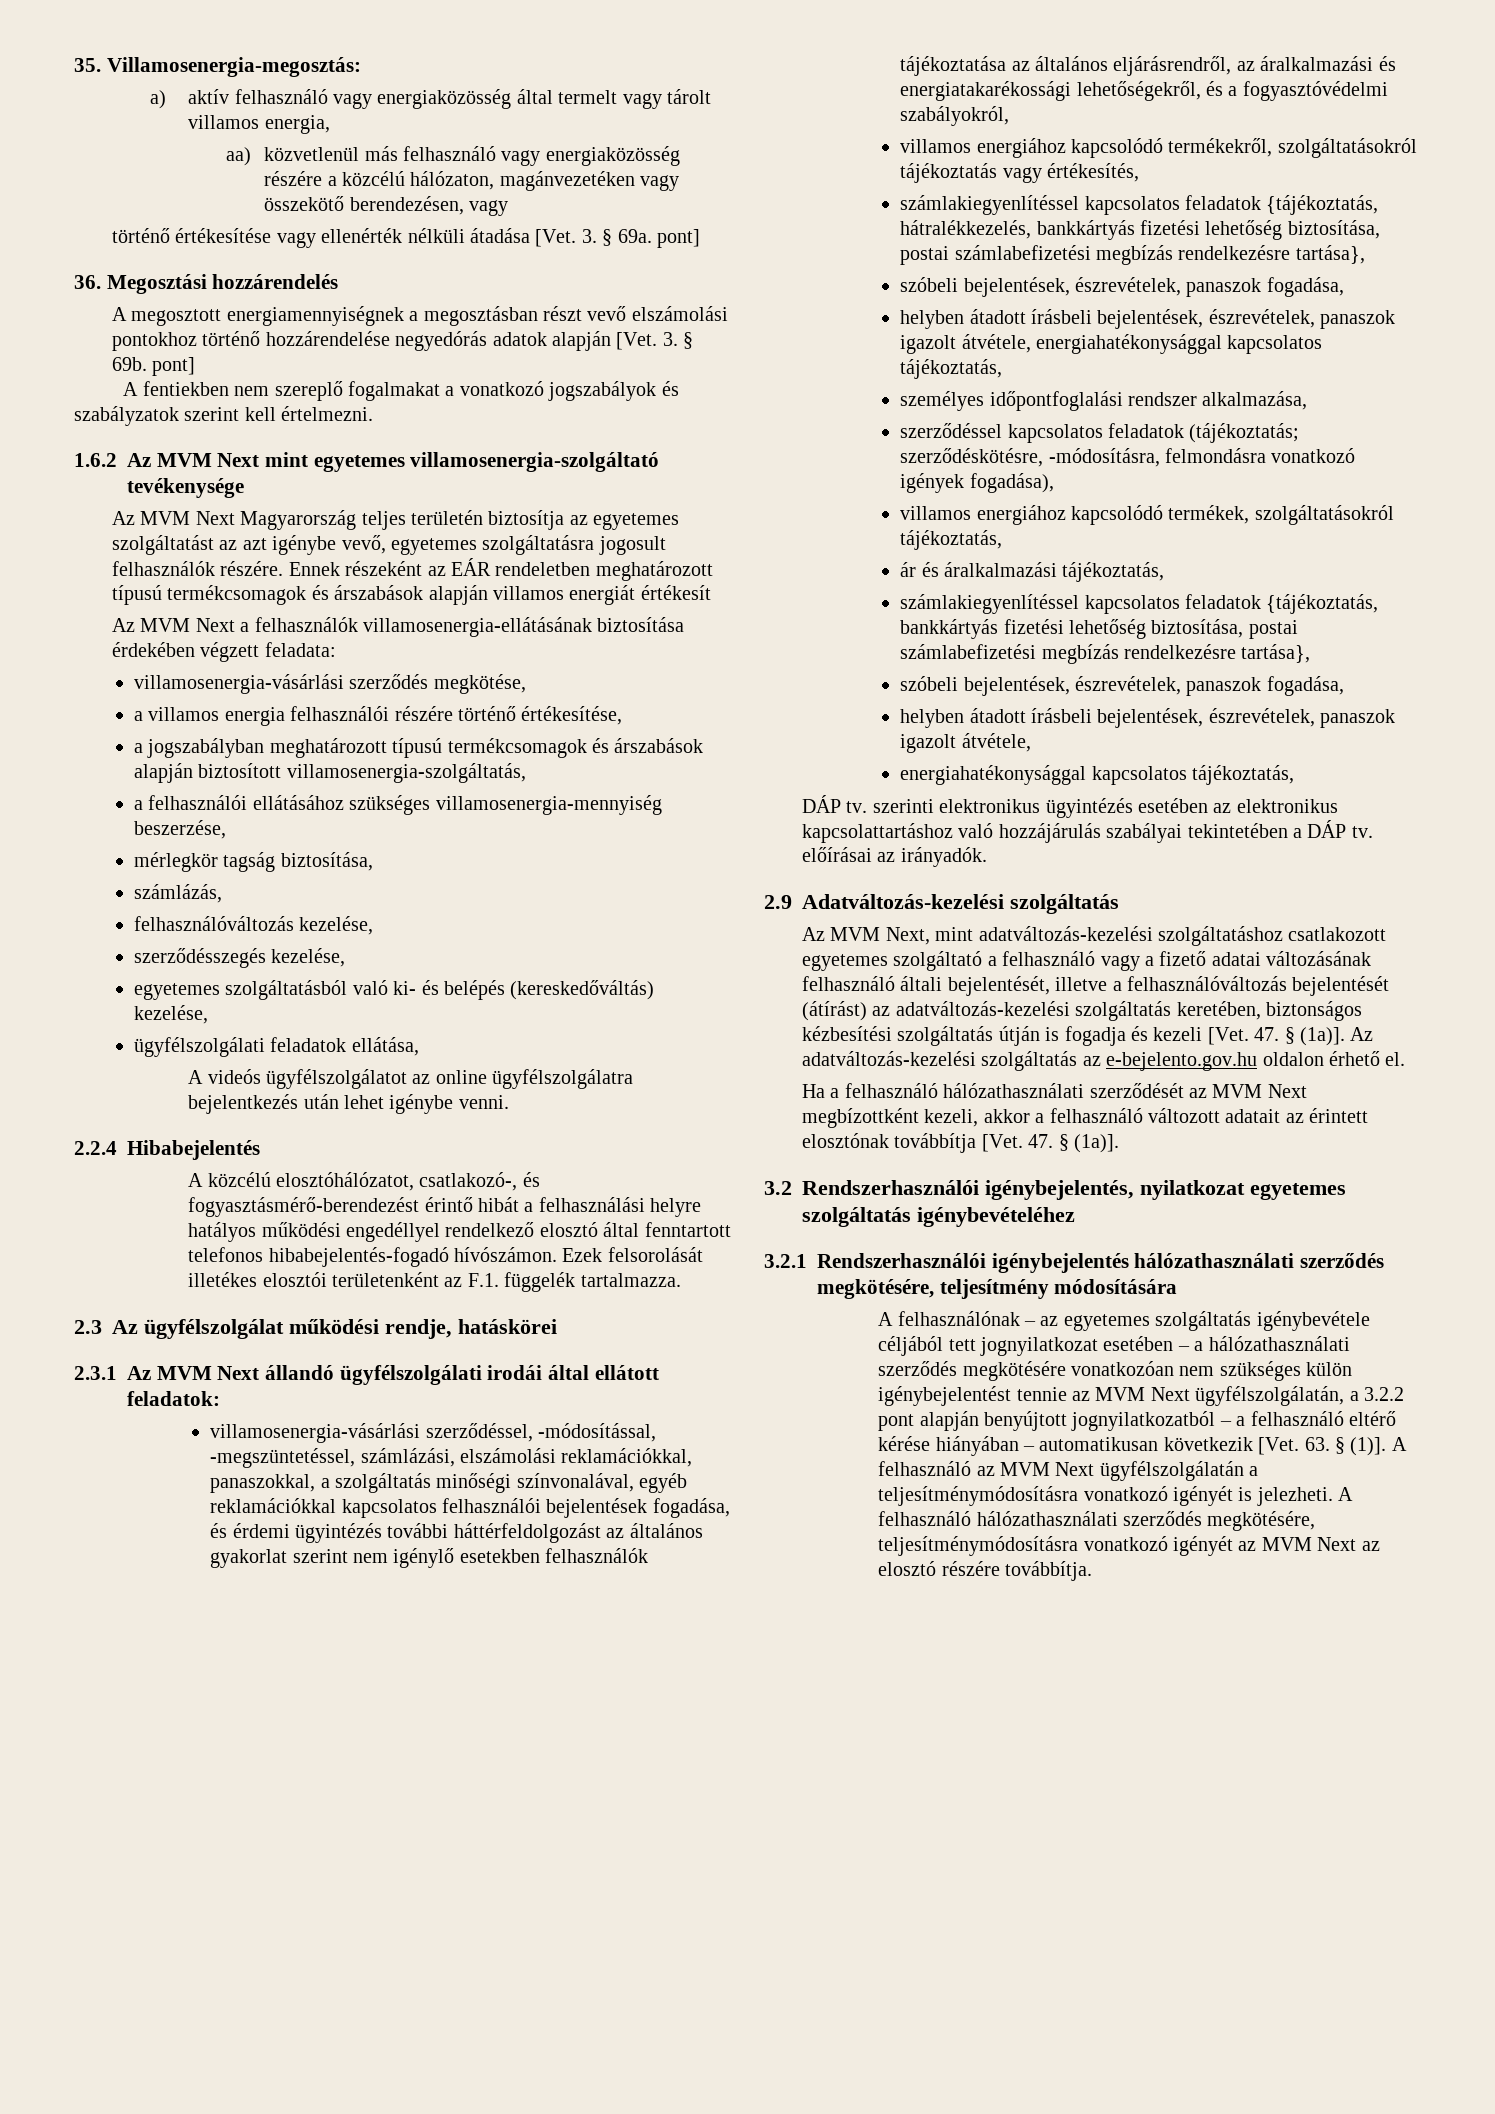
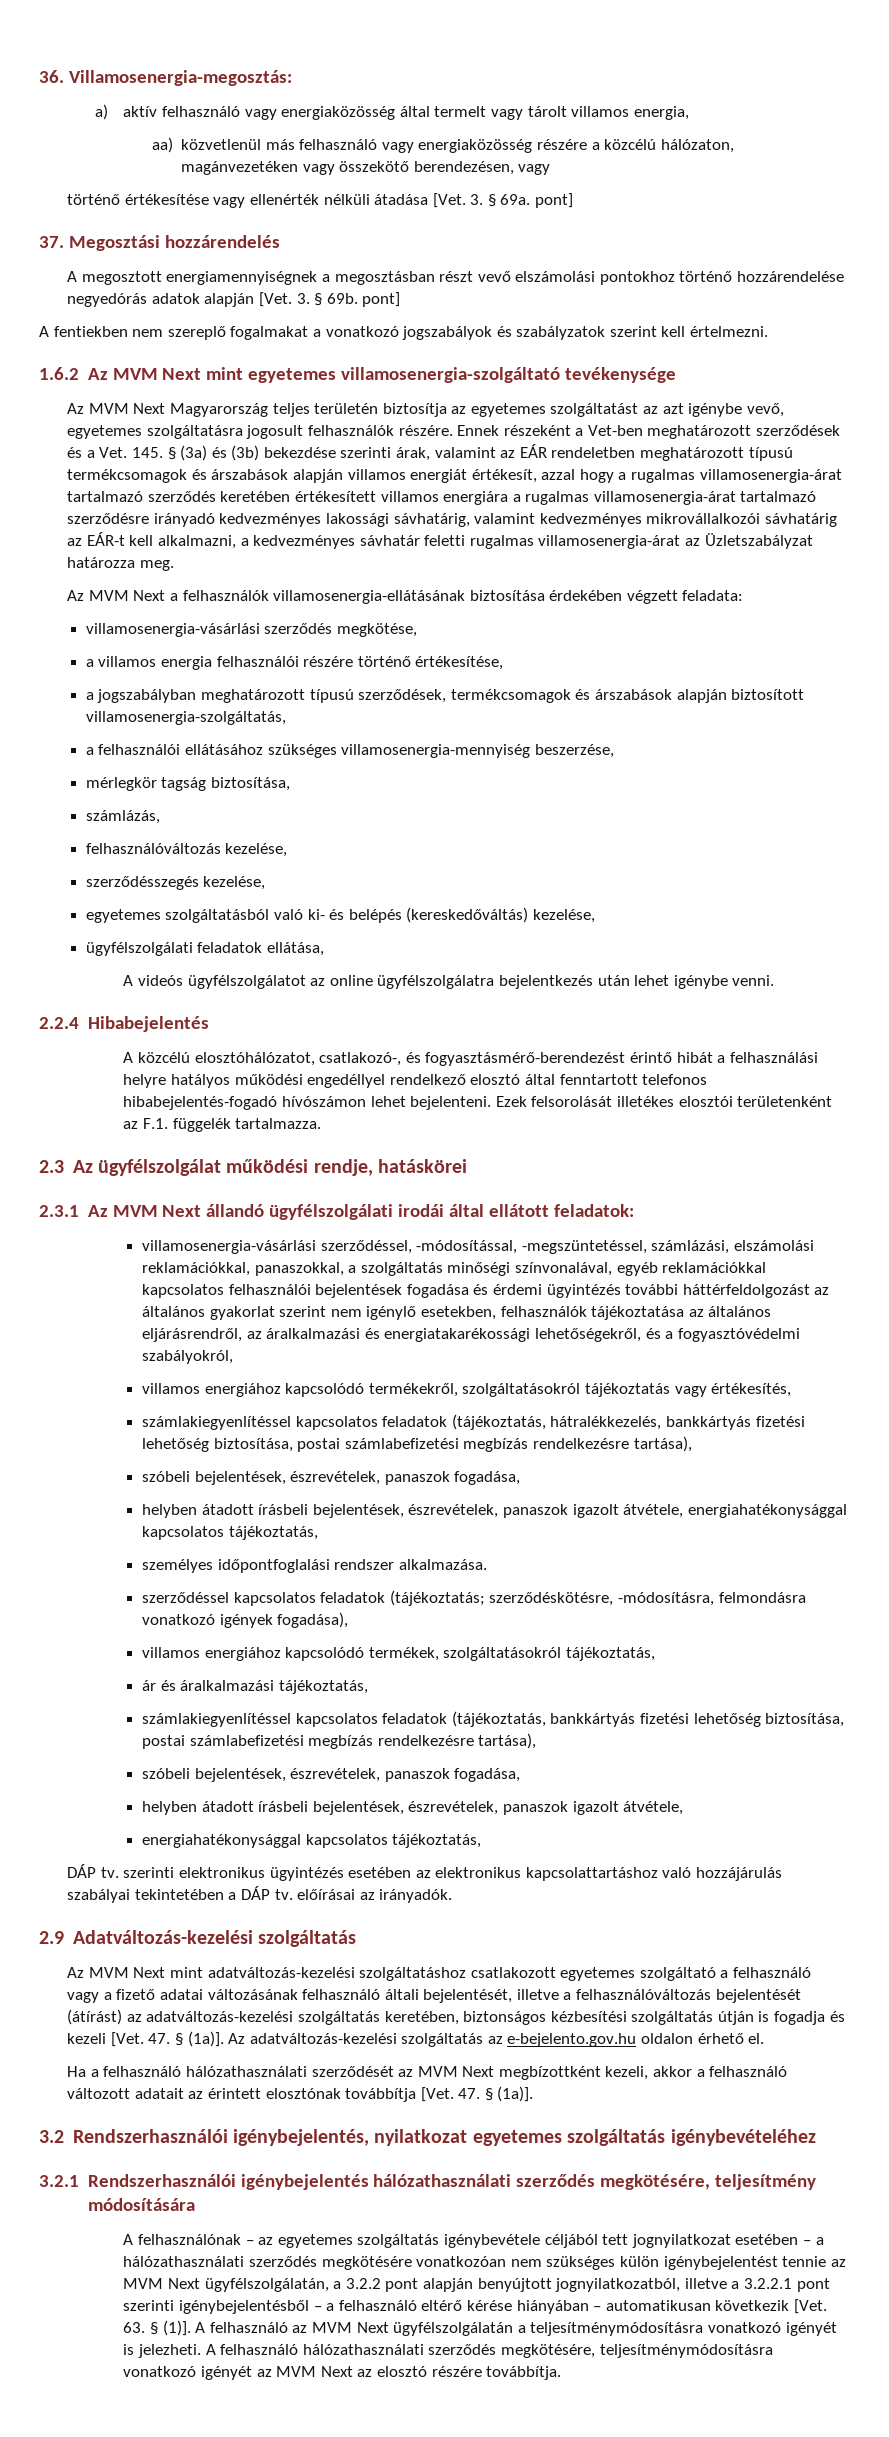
- 35. Villamosenergia-megosztás:
+ 36. Villamosenergia-megosztás:
- 36. Megosztási hozzárendelés
+ 37. Megosztási hozzárendelés
- Ennek részeként az EÁR rendeletben meghatározott típusú termékcsomagok és árszabások alapján villamos energiát értékesít
+ Ennek részeként a Vet-ben meghatározott szerződések és a Vet. 145. § (3a) és (3b) bekezdése szerinti árak, valamint az EÁR rendeletben meghatározott típusú termékcsomagok és árszabások alapján villamos energiát értékesít, azzal hogy a rugalmas villamosenergia-árat tartalmazó szerződés keretében értékesített villamos energiára a rugalmas villamosenergia-árat tartalmazó szerződésre irányadó kedvezményes lakossági sávhatárig, valamint kedvezményes mikrovállalkozói sávhatárig az EÁR-t kell alkalmazni, a kedvezményes sávhatár feletti rugalmas villamosenergia-árat az Üzletszabályzat határozza meg.
- a jogszabályban meghatározott típusú termékcsomagok és árszabások alapján biztosított villamosenergia-szolgáltatás,
+ a jogszabályban meghatározott típusú szerződések, termékcsomagok és árszabások alapján biztosított villamosenergia-szolgáltatás,
- A közcélú elosztóhálózatot, csatlakozó-, és fogyasztásmérő-berendezést érintő hibát a felhasználási helyre hatályos működési engedéllyel rendelkező elosztó által fenntartott telefonos hibabejelentés-fogadó hívószámon.
+ A közcélú elosztóhálózatot, csatlakozó-, és fogyasztásmérő-berendezést érintő hibát a felhasználási helyre hatályos működési engedéllyel rendelkező elosztó által fenntartott telefonos hibabejelentés-fogadó hívószámon lehet bejelenteni.
- villamosenergia-vásárlási szerződéssel, -módosítással, -megszüntetéssel, számlázási, elszámolási reklamációkkal, panaszokkal, a szolgáltatás minőségi színvonalával, egyéb reklamációkkal kapcsolatos felhasználói bejelentések fogadása, és érdemi ügyintézés további háttérfeldolgozást az általános gyakorlat szerint nem igénylő esetekben felhasználók tájékoztatása az általános eljárásrendről, az áralkalmazási és energiatakarékossági lehetőségekről, és a fogyasztóvédelmi szabályokról,
+ villamosenergia-vásárlási szerződéssel, -módosítással, -megszüntetéssel, számlázási, elszámolási reklamációkkal, panaszokkal, a szolgáltatás minőségi színvonalával, egyéb reklamációkkal kapcsolatos felhasználói bejelentések fogadása és érdemi ügyintézés további háttérfeldolgozást az általános gyakorlat szerint nem igénylő esetekben, felhasználók tájékoztatása az általános eljárásrendről, az áralkalmazási és energiatakarékossági lehetőségekről, és a fogyasztóvédelmi szabályokról,
- számlakiegyenlítéssel kapcsolatos feladatok {tájékoztatás, hátralékkezelés, bankkártyás fizetési lehetőség biztosítása, postai számlabefizetési megbízás rendelkezésre tartása},
+ számlakiegyenlítéssel kapcsolatos feladatok (tájékoztatás, hátralékkezelés, bankkártyás fizetési lehetőség biztosítása, postai számlabefizetési megbízás rendelkezésre tartása),
- személyes időpontfoglalási rendszer alkalmazása,
+ személyes időpontfoglalási rendszer alkalmazása.
- számlakiegyenlítéssel kapcsolatos feladatok {tájékoztatás, bankkártyás fizetési lehetőség biztosítása, postai számlabefizetési megbízás rendelkezésre tartása},
+ számlakiegyenlítéssel kapcsolatos feladatok (tájékoztatás, bankkártyás fizetési lehetőség biztosítása, postai számlabefizetési megbízás rendelkezésre tartása),
- Az MVM Next, mint adatváltozás-kezelési szolgáltatáshoz csatlakozott egyetemes szolgáltató a felhasználó vagy a fizető adatai változásának felhasználó általi bejelentését, illetve a felhasználóváltozás bejelentését (átírást) az adatváltozás-kezelési szolgáltatás keretében, biztonságos kézbesítési szolgáltatás útján is fogadja és kezeli [Vet. 47. § (1a)].
+ Az MVM Next mint adatváltozás-kezelési szolgáltatáshoz csatlakozott egyetemes szolgáltató a felhasználó vagy a fizető adatai változásának felhasználó általi bejelentését, illetve a felhasználóváltozás bejelentését (átírást) az adatváltozás-kezelési szolgáltatás keretében, biztonságos kézbesítési szolgáltatás útján is fogadja és kezeli [Vet. 47. § (1a)].
- A felhasználónak – az egyetemes szolgáltatás igénybevétele céljából tett jognyilatkozat esetében – a hálózathasználati szerződés megkötésére vonatkozóan nem szükséges külön igénybejelentést tennie az MVM Next ügyfélszolgálatán, a 3.2.2 pont alapján benyújtott jognyilatkozatból – a felhasználó eltérő kérése hiányában – automatikusan következik [Vet. 63. § (1)].
+ A felhasználónak – az egyetemes szolgáltatás igénybevétele céljából tett jognyilatkozat esetében – a hálózathasználati szerződés megkötésére vonatkozóan nem szükséges külön igénybejelentést tennie az MVM Next ügyfélszolgálatán, a 3.2.2 pont alapján benyújtott jognyilatkozatból, illetve a 3.2.2.1 pont szerinti igénybejelentésből – a felhasználó eltérő kérése hiányában – automatikusan következik [Vet. 63. § (1)].

